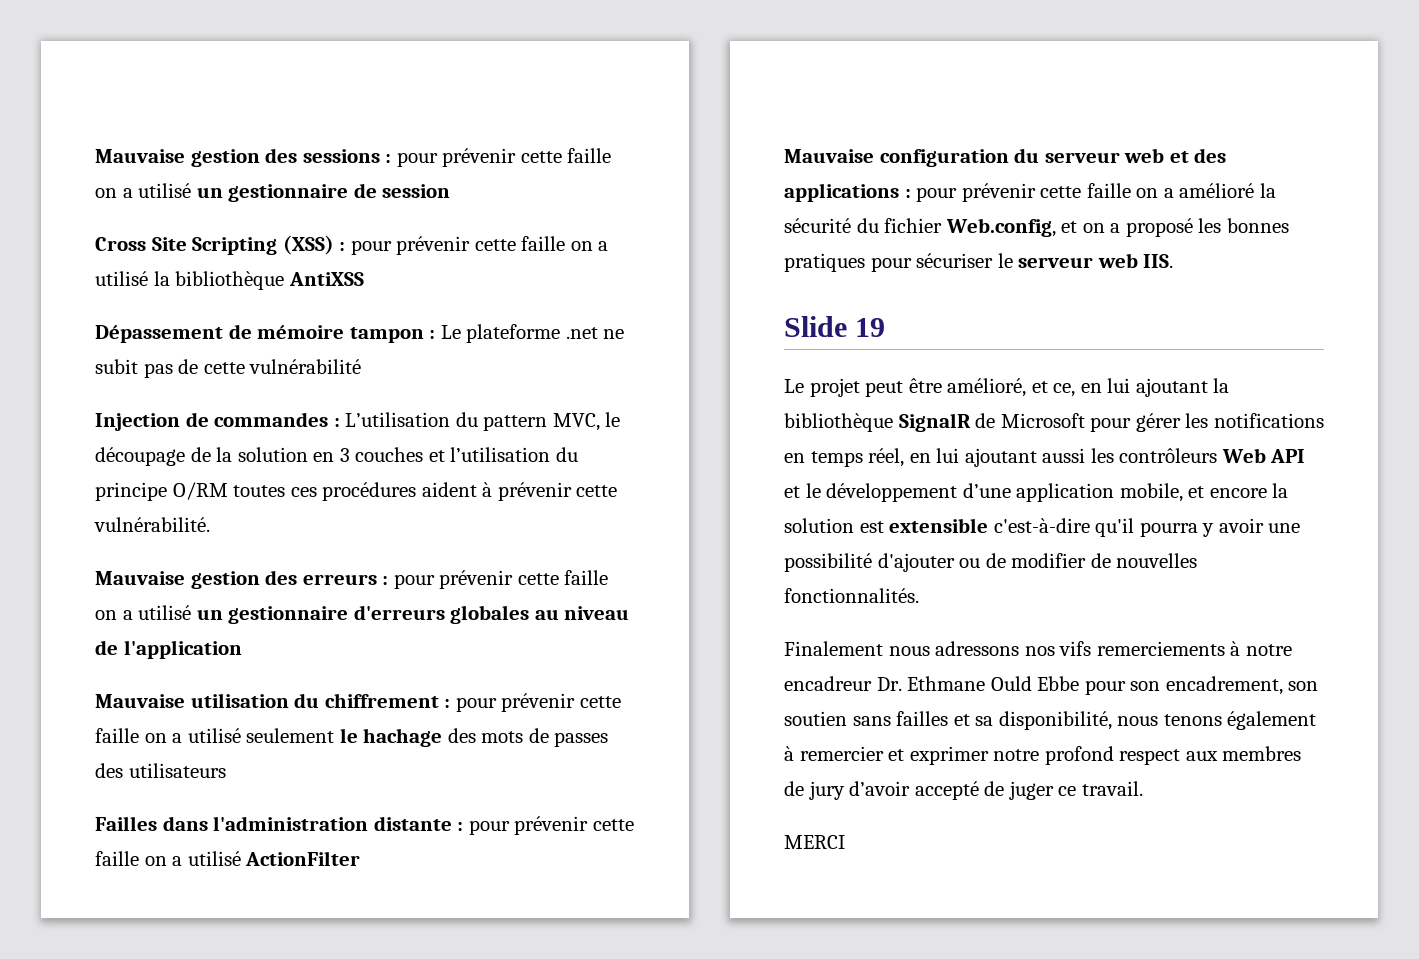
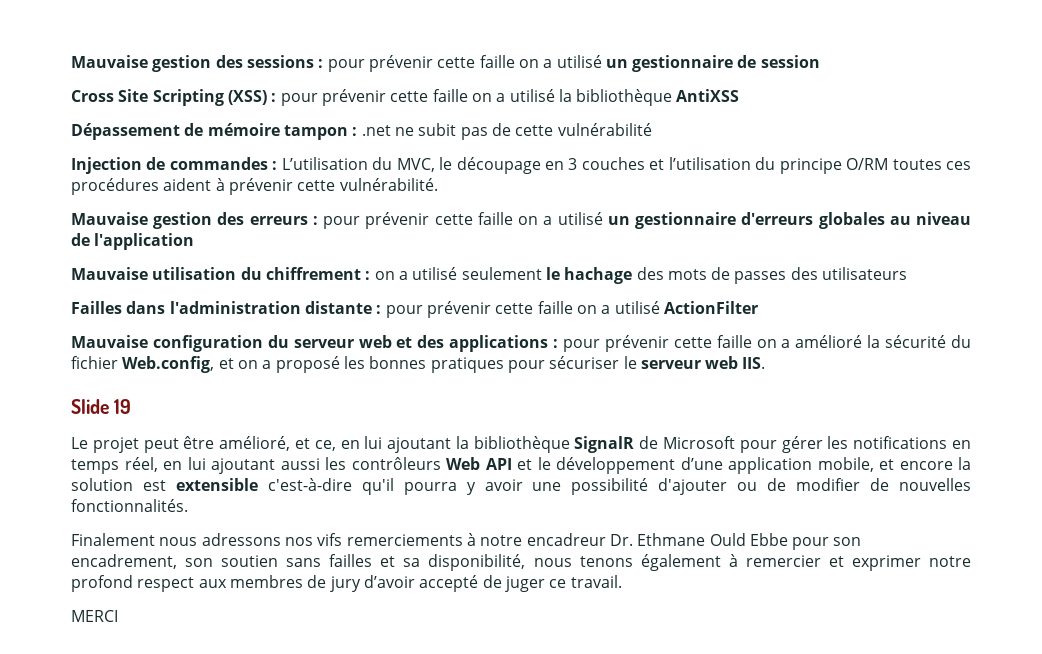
- Dépassement de mémoire tampon : Le plateforme .net ne subit pas de cette vulnérabilité
+ Dépassement de mémoire tampon : .net ne subit pas de cette vulnérabilité
- Injection de commandes : L’utilisation du pattern MVC, le découpage de la solution en 3 couches et l’utilisation du principe O/RM toutes ces procédures aident à prévenir cette vulnérabilité.
+ Injection de commandes : L’utilisation du MVC, le découpage en 3 couches et l’utilisation du principe O/RM toutes ces procédures aident à prévenir cette vulnérabilité.
- Mauvaise utilisation du chiffrement : pour prévenir cette faille on a utilisé seulement le hachage des mots de passes des utilisateurs
+ Mauvaise utilisation du chiffrement : on a utilisé seulement le hachage des mots de passes des utilisateurs

